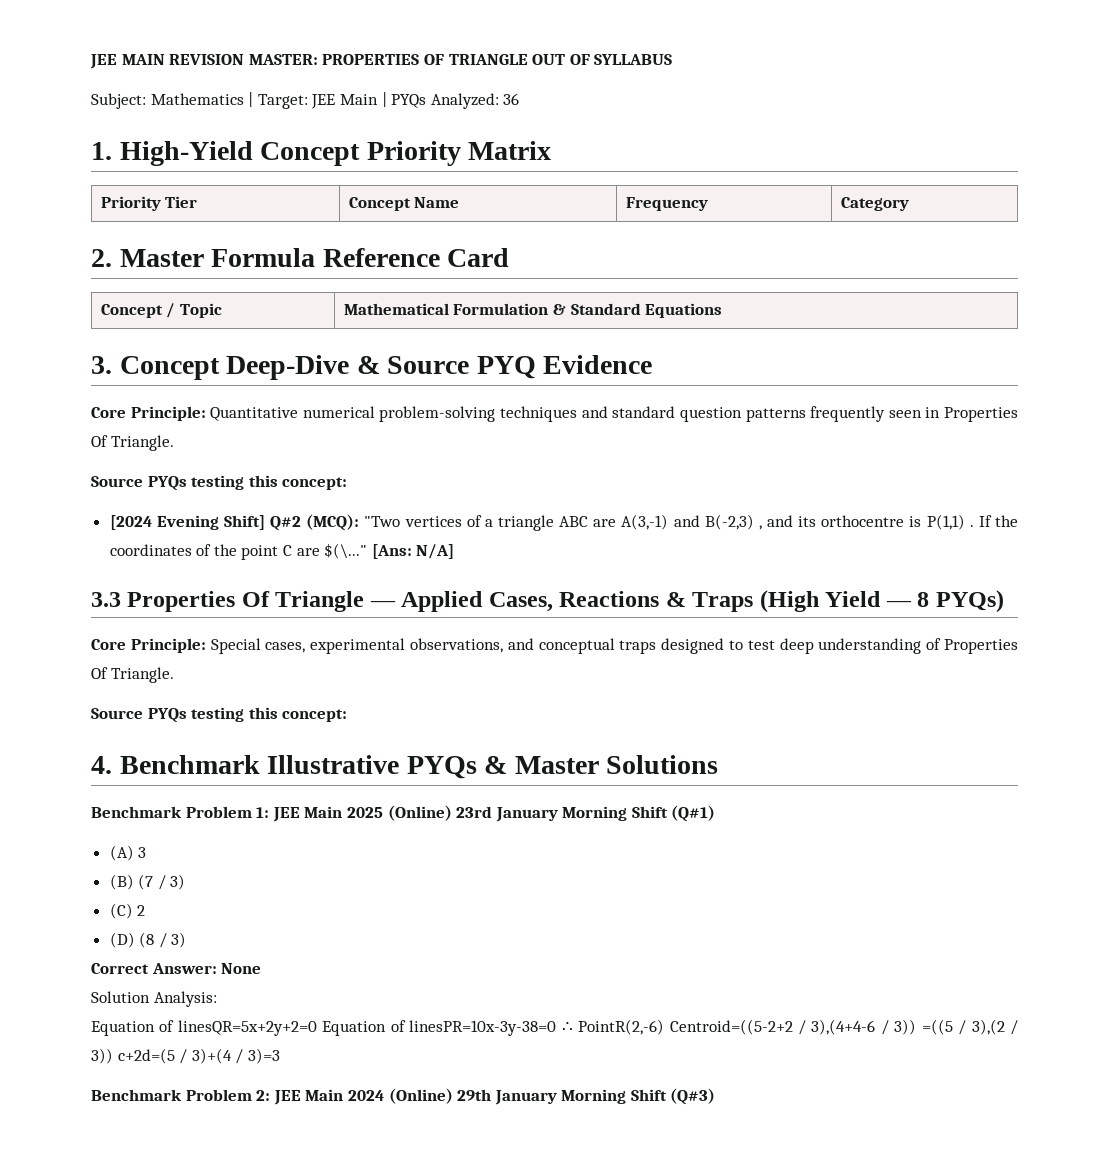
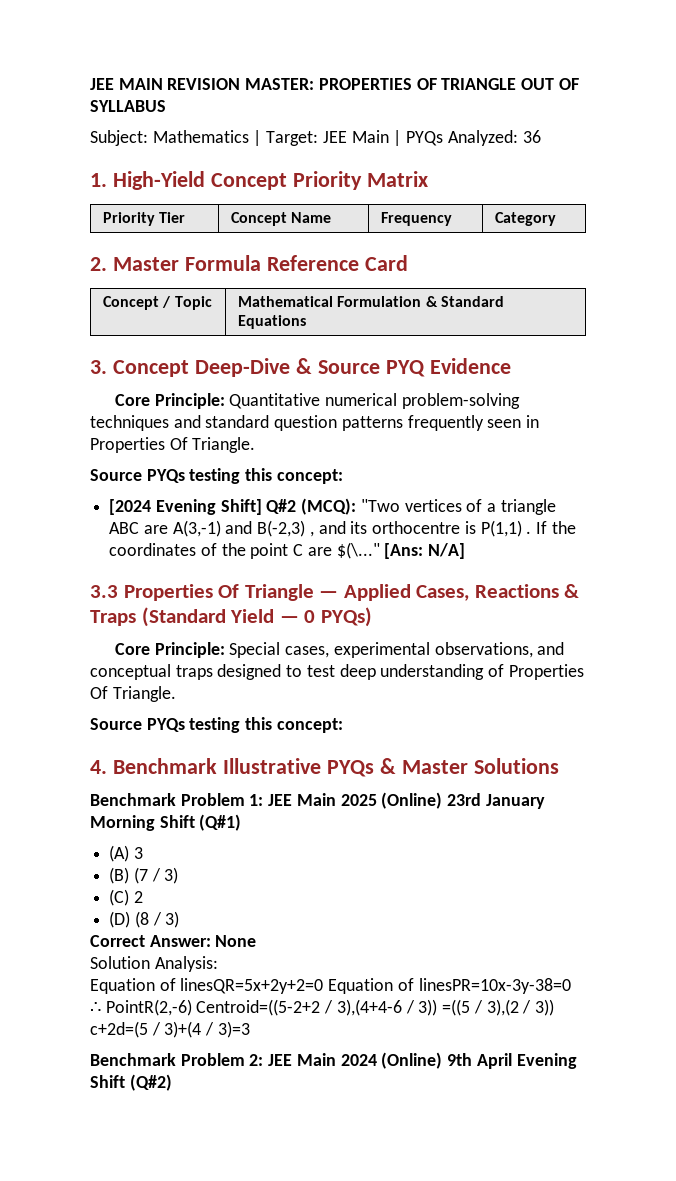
- 3.3 Properties Of Triangle — Applied Cases, Reactions & Traps (High Yield — 8 PYQs)
+ 3.3 Properties Of Triangle — Applied Cases, Reactions & Traps (Standard Yield — 0 PYQs)
- Benchmark Problem 2: JEE Main 2024 (Online) 29th January Morning Shift (Q#3)
+ Benchmark Problem 2: JEE Main 2024 (Online) 9th April Evening Shift (Q#2)

